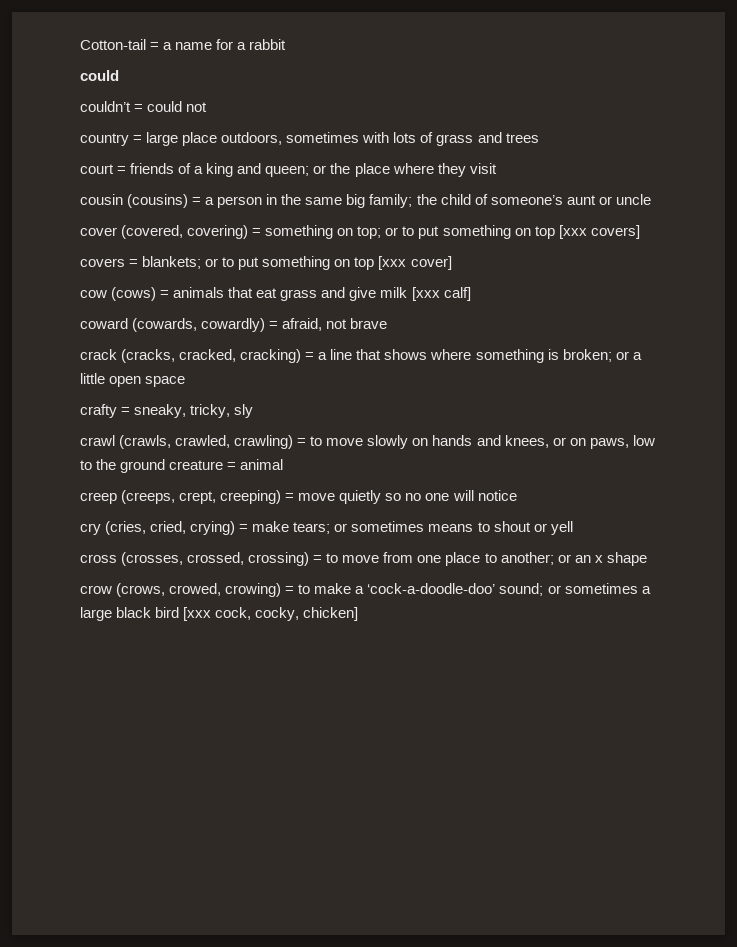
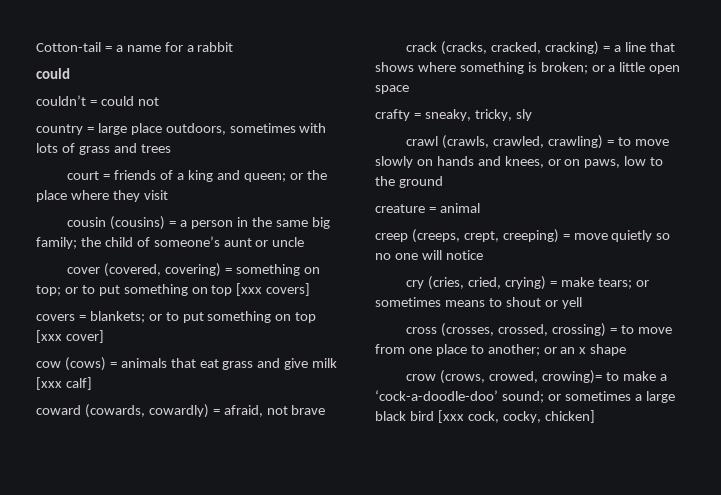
- crawl (crawls, crawled, crawling) = to move slowly on hands and knees, or on paws, low to the ground creature = animal
+ crawl (crawls, crawled, crawling) = to move slowly on hands and knees, or on paws, low to the ground
+ creature = animal
- crow (crows, crowed, crowing) = to make a ‘cock-a-doodle-doo’ sound; or sometimes a large black bird [xxx cock, cocky, chicken]
+ crow (crows, crowed, crowing)= to make a ‘cock-a-doodle-doo’ sound; or sometimes a large black bird [xxx cock, cocky, chicken]

